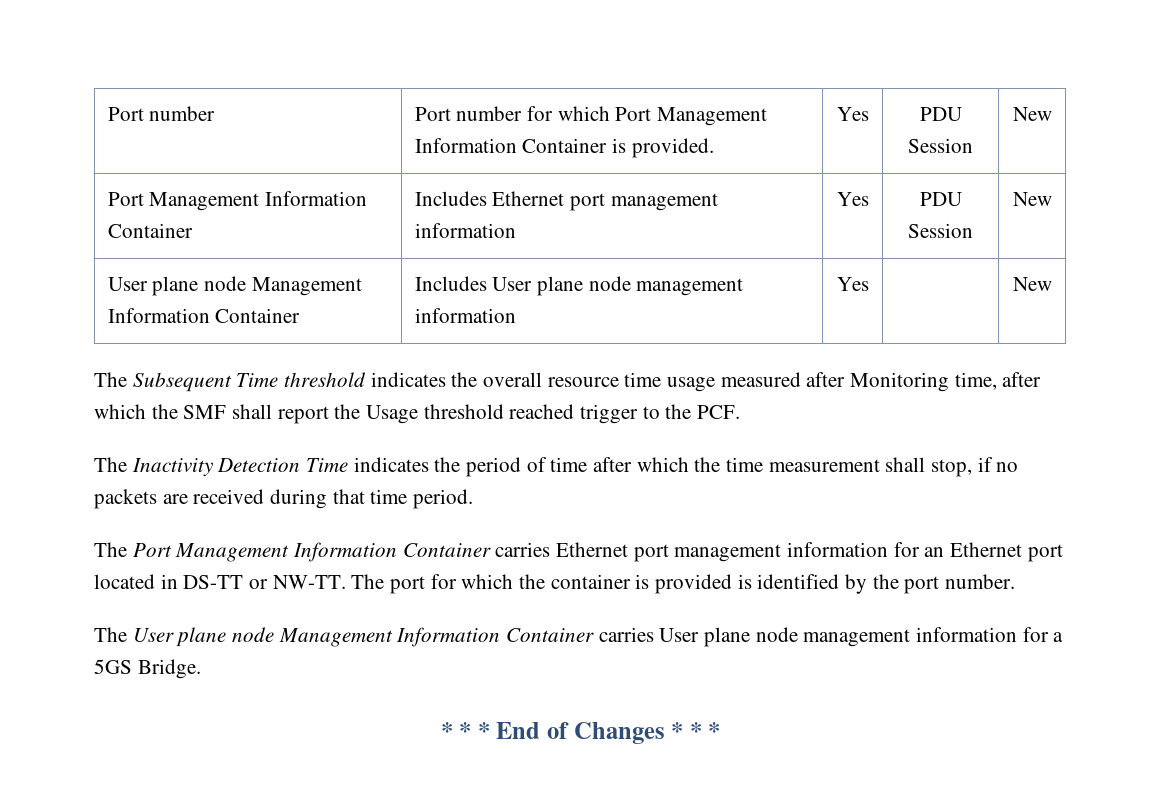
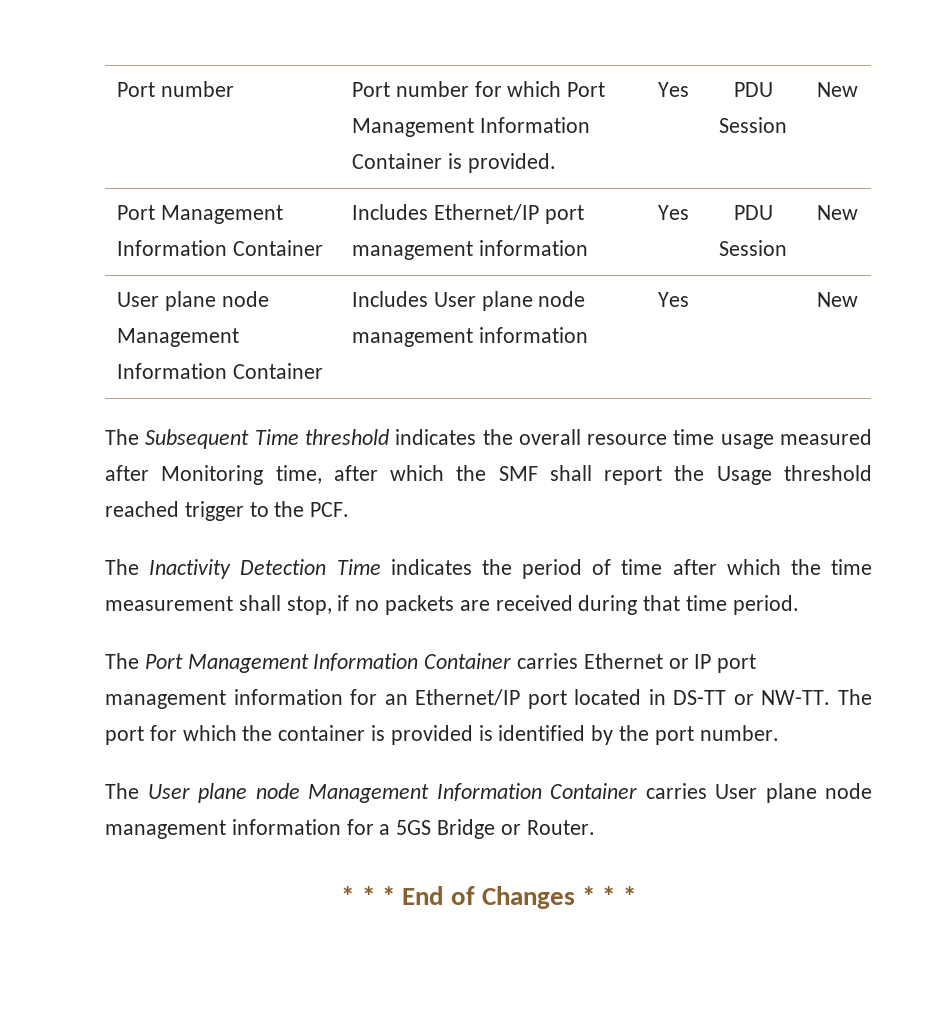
- Port Management Information Container | Includes Ethernet port management information | Yes | PDU Session | New
+ Port Management Information Container | Includes Ethernet/IP port management information | Yes | PDU Session | New
- The Port Management Information Container carries Ethernet port management information for an Ethernet port located in DS-TT or NW-TT.
+ The Port Management Information Container carries Ethernet or IP port management information for an Ethernet/IP port located in DS-TT or NW-TT.
- The User plane node Management Information Container carries User plane node management information for a 5GS Bridge.
+ The User plane node Management Information Container carries User plane node management information for a 5GS Bridge or Router.

